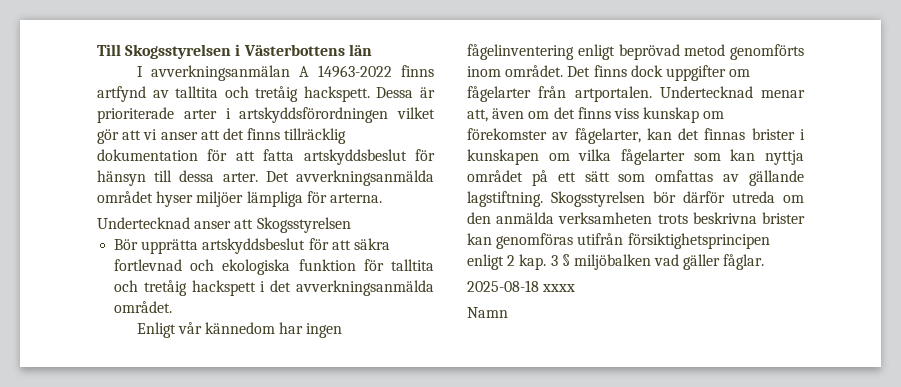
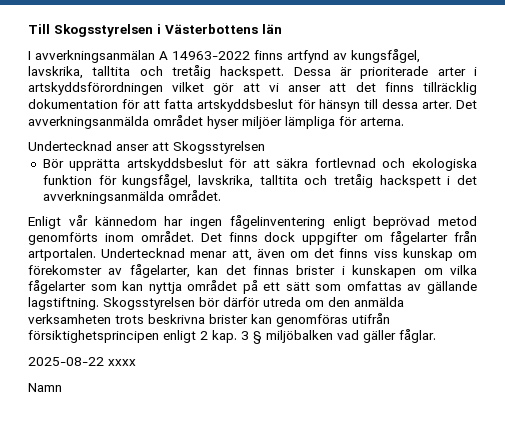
- I avverkningsanmälan A 14963-2022 finns artfynd av talltita och tretåig hackspett.
+ I avverkningsanmälan A 14963-2022 finns artfynd av kungsfågel, lavskrika, talltita och tretåig hackspett.
- Bör upprätta artskyddsbeslut för att säkra fortlevnad och ekologiska funktion för talltita och tretåig hackspett i det avverkningsanmälda området.
+ Bör upprätta artskyddsbeslut för att säkra fortlevnad och ekologiska funktion för kungsfågel, lavskrika, talltita och tretåig hackspett i det avverkningsanmälda området.
- 2025-08-18 xxxx
+ 2025-08-22 xxxx

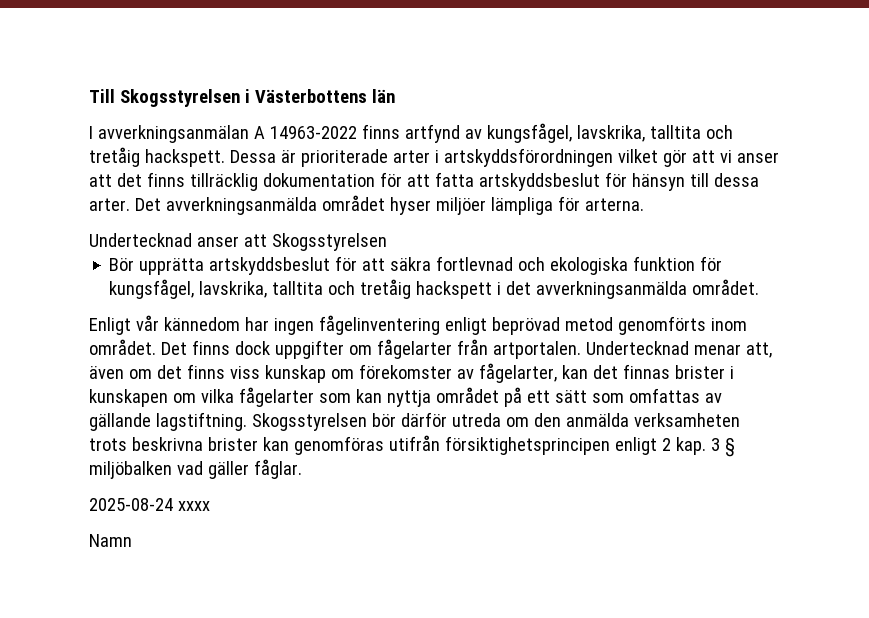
- 2025-08-22 xxxx
+ 2025-08-24 xxxx

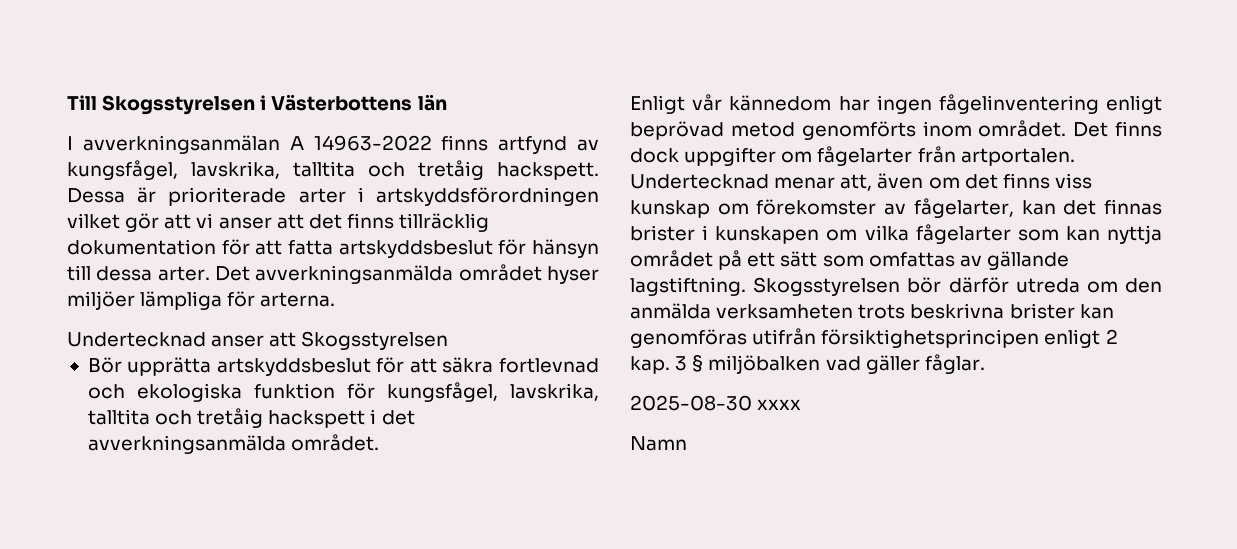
- 2025-08-24 xxxx
+ 2025-08-30 xxxx

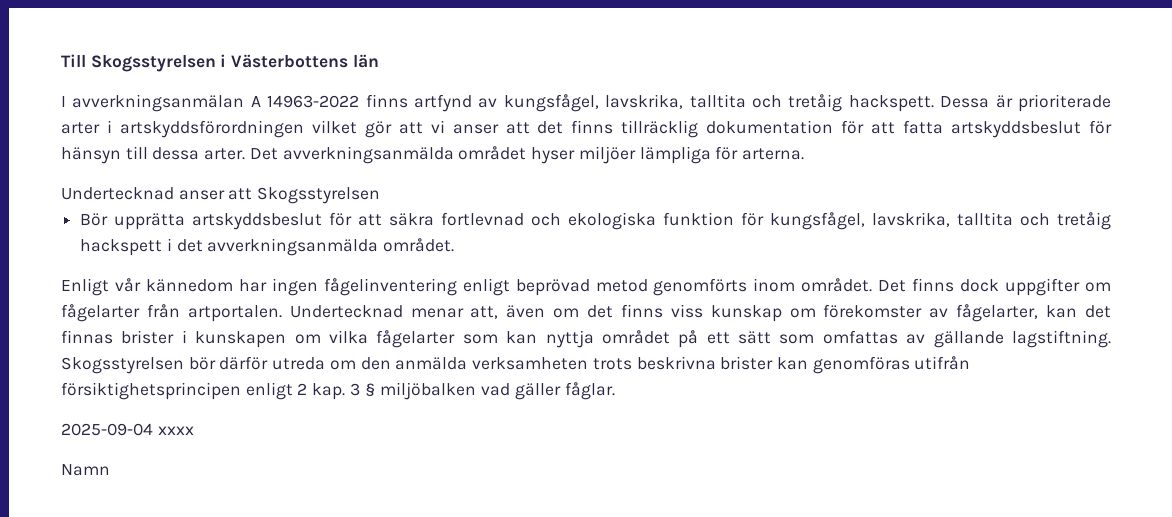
- 2025-08-30 xxxx
+ 2025-09-04 xxxx

